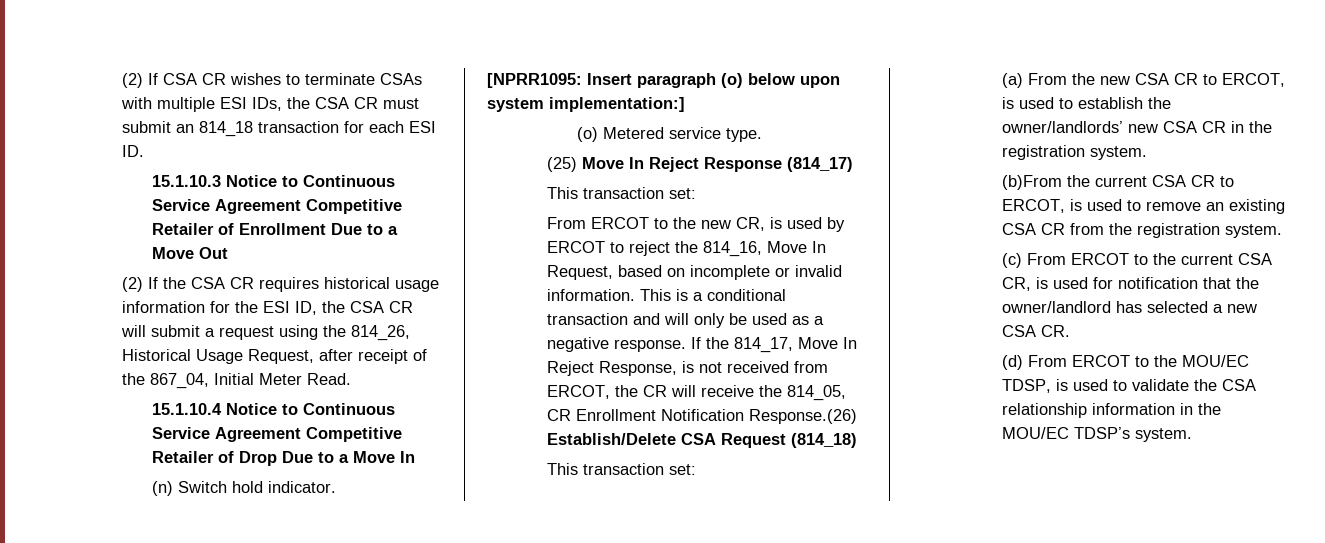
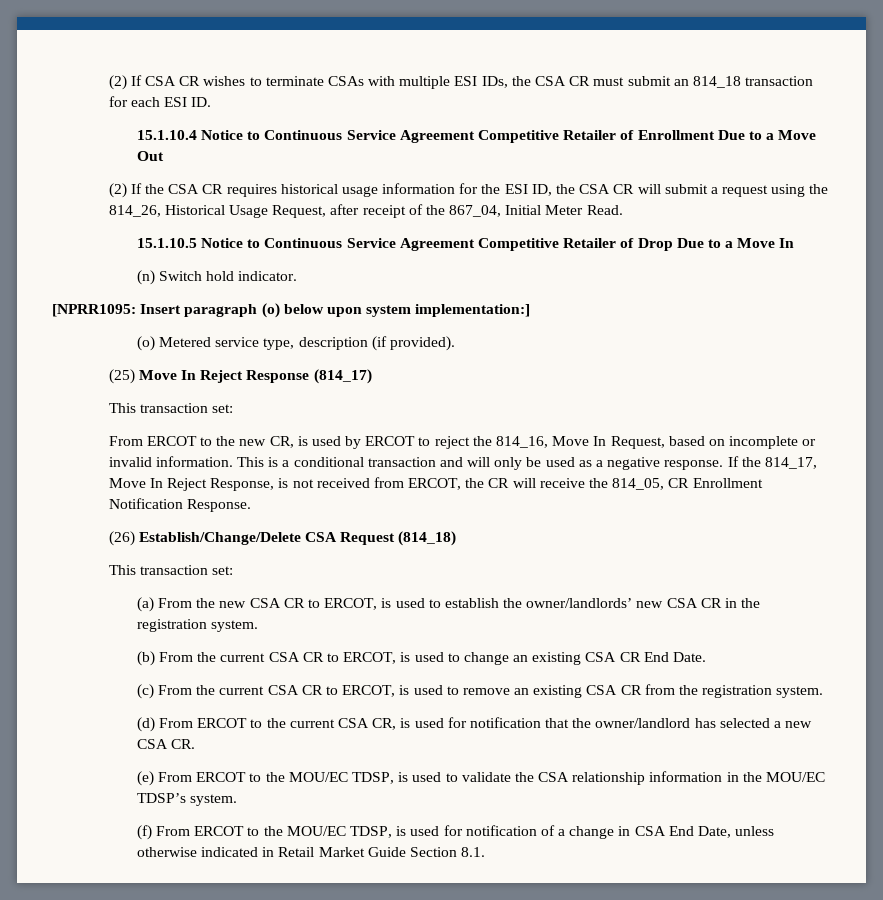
- 15.1.10.3 Notice to Continuous Service Agreement Competitive Retailer of Enrollment Due to a Move Out
+ 15.1.10.4 Notice to Continuous Service Agreement Competitive Retailer of Enrollment Due to a Move Out
- 15.1.10.4 Notice to Continuous Service Agreement Competitive Retailer of Drop Due to a Move In
+ 15.1.10.5 Notice to Continuous Service Agreement Competitive Retailer of Drop Due to a Move In
- (o) Metered service type.
+ (o) Metered service type, description (if provided).
- If the 814_17, Move In Reject Response, is not received from ERCOT, the CR will receive the 814_05, CR Enrollment Notification Response.(26) Establish/Delete CSA Request (814_18)
+ If the 814_17, Move In Reject Response, is not received from ERCOT, the CR will receive the 814_05, CR Enrollment Notification Response.
+ (26) Establish/Change/Delete CSA Request (814_18)
- (b)From the current CSA CR to ERCOT, is used to remove an existing CSA CR from the registration system.
+ (b) From the current CSA CR to ERCOT, is used to change an existing CSA CR End Date.
+ (c) From the current CSA CR to ERCOT, is used to remove an existing CSA CR from the registration system.
- (c) From ERCOT to the current CSA CR, is used for notification that the owner/landlord has selected a new CSA CR.
+ (d) From ERCOT to the current CSA CR, is used for notification that the owner/landlord has selected a new CSA CR.
- (d) From ERCOT to the MOU/EC TDSP, is used to validate the CSA relationship information in the MOU/EC TDSP’s system.
+ (e) From ERCOT to the MOU/EC TDSP, is used to validate the CSA relationship information in the MOU/EC TDSP’s system.
+ (f) From ERCOT to the MOU/EC TDSP, is used for notification of a change in CSA End Date, unless otherwise indicated in Retail Market Guide Section 8.1.

